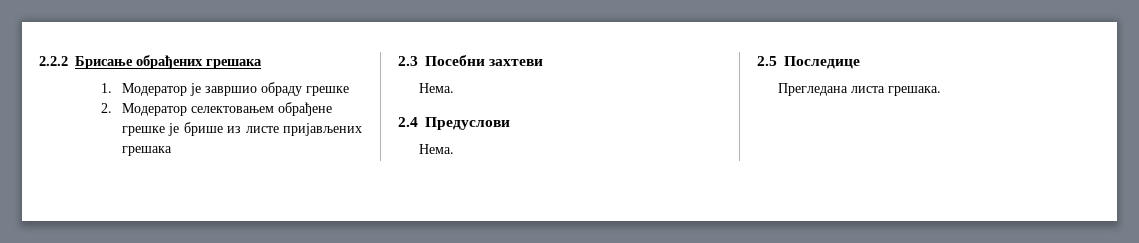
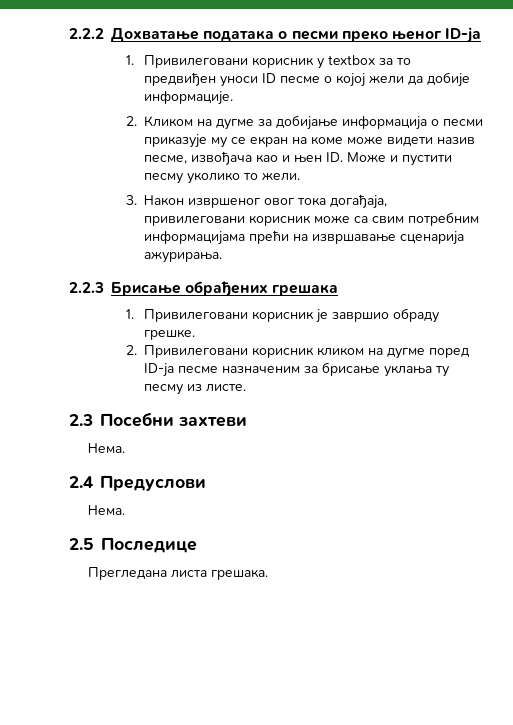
- 2.2.2 Брисање обрађених грешака
+ 2.2.2 Дохватање података о песми преко њеног ID-ја
+ 1. Привилеговани корисник у textbox за то предвиђен уноси ID песме о којој жели да добије информације.
+ 2. Кликом на дугме за добијање информација о песми приказује му се екран на коме може видети назив песме, извођача као и њен ID. Може и пустити песму уколико то жели.
+ 3. Након извршеног овог тока догађаја, привилеговани корисник може са свим потребним информацијама прећи на извршавање сценарија ажурирања.
+ 2.2.3 Брисање обрађених грешака
- 1. Модератор је завршио обраду грешке
- 2. Модератор селектовањем обрађене грешке је брише из листе пријављених грешака
+ 1. Привилеговани корисник је завршио обраду грешке.
+ 2. Привилеговани корисник кликом на дугме поред ID-ја песме назначеним за брисање уклања ту песму из листе.

